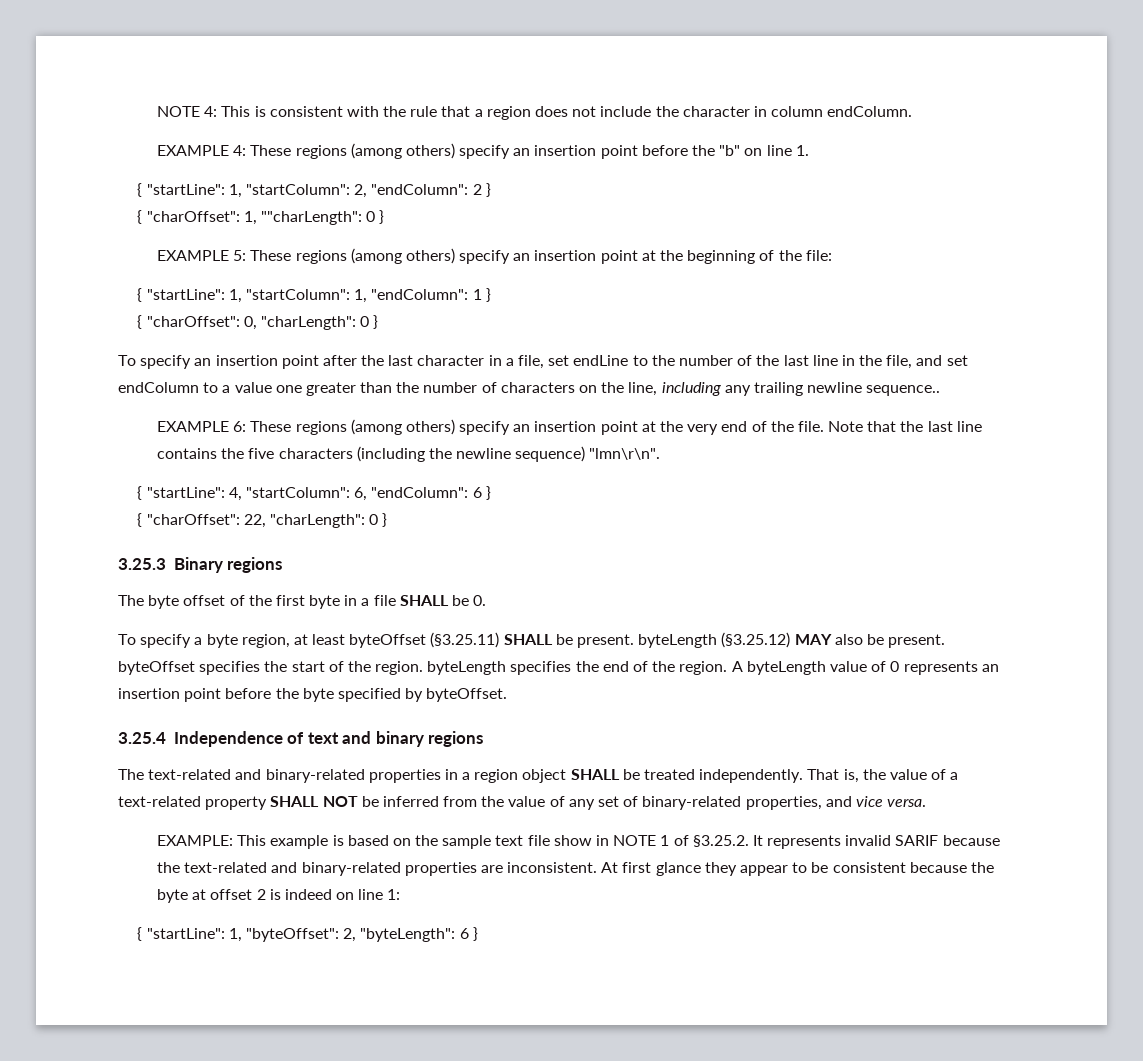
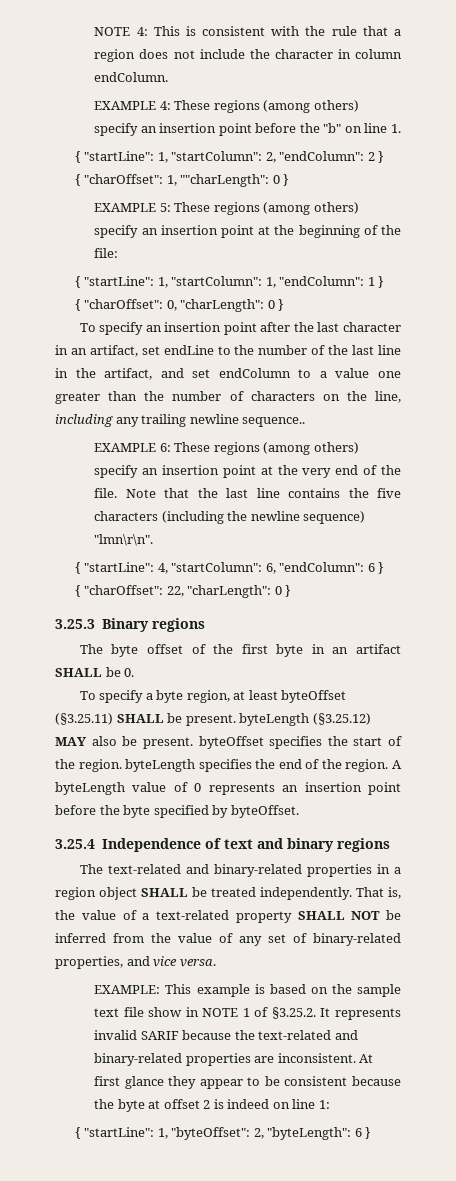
- To specify an insertion point after the last character in a file, set endLine to the number of the last line in the file, and set endColumn to a value one greater than the number of characters on the line, including any trailing newline sequence..
+ To specify an insertion point after the last character in an artifact, set endLine to the number of the last line in the artifact, and set endColumn to a value one greater than the number of characters on the line, including any trailing newline sequence..
- The byte offset of the first byte in a file SHALL be 0.
+ The byte offset of the first byte in an artifact SHALL be 0.

